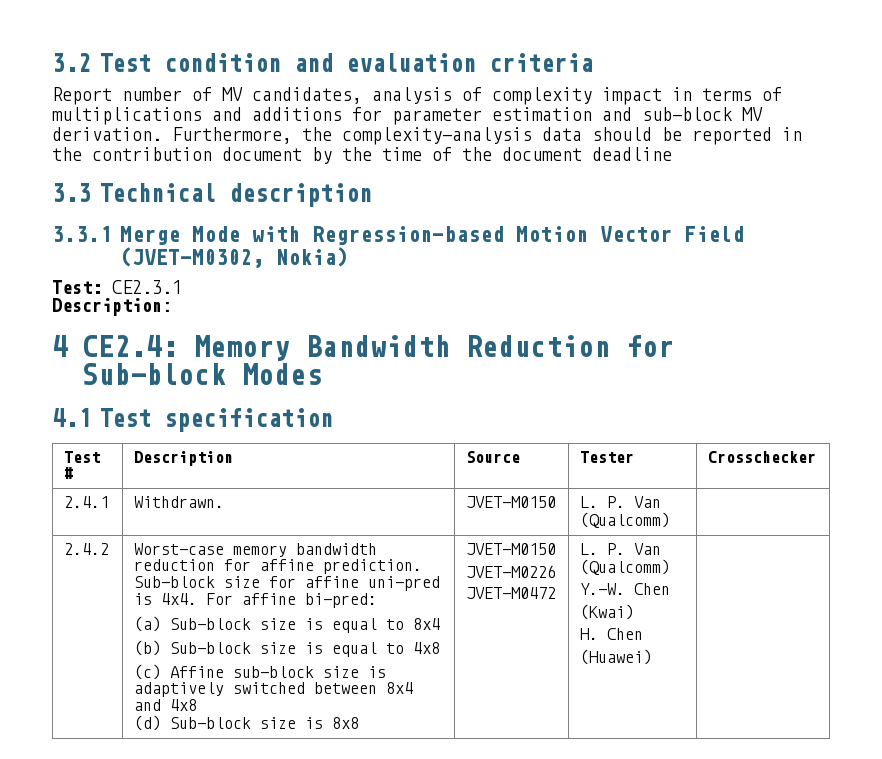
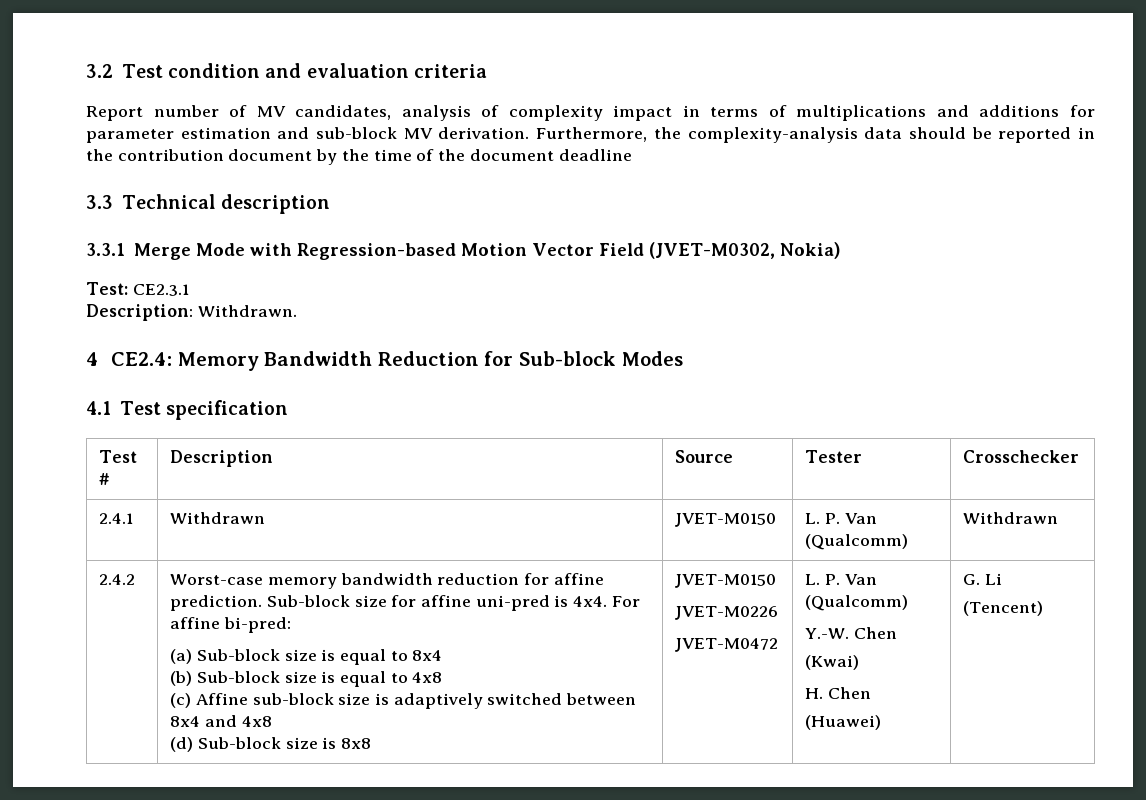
- Description:
+ Description: Withdrawn.
- 2.4.1 | Withdrawn. | JVET-M0150 | L. P. Van (Qualcomm) |
+ 2.4.1 | Withdrawn | JVET-M0150 | L. P. Van (Qualcomm) | Withdrawn
+ G. Li
+ (Tencent)

